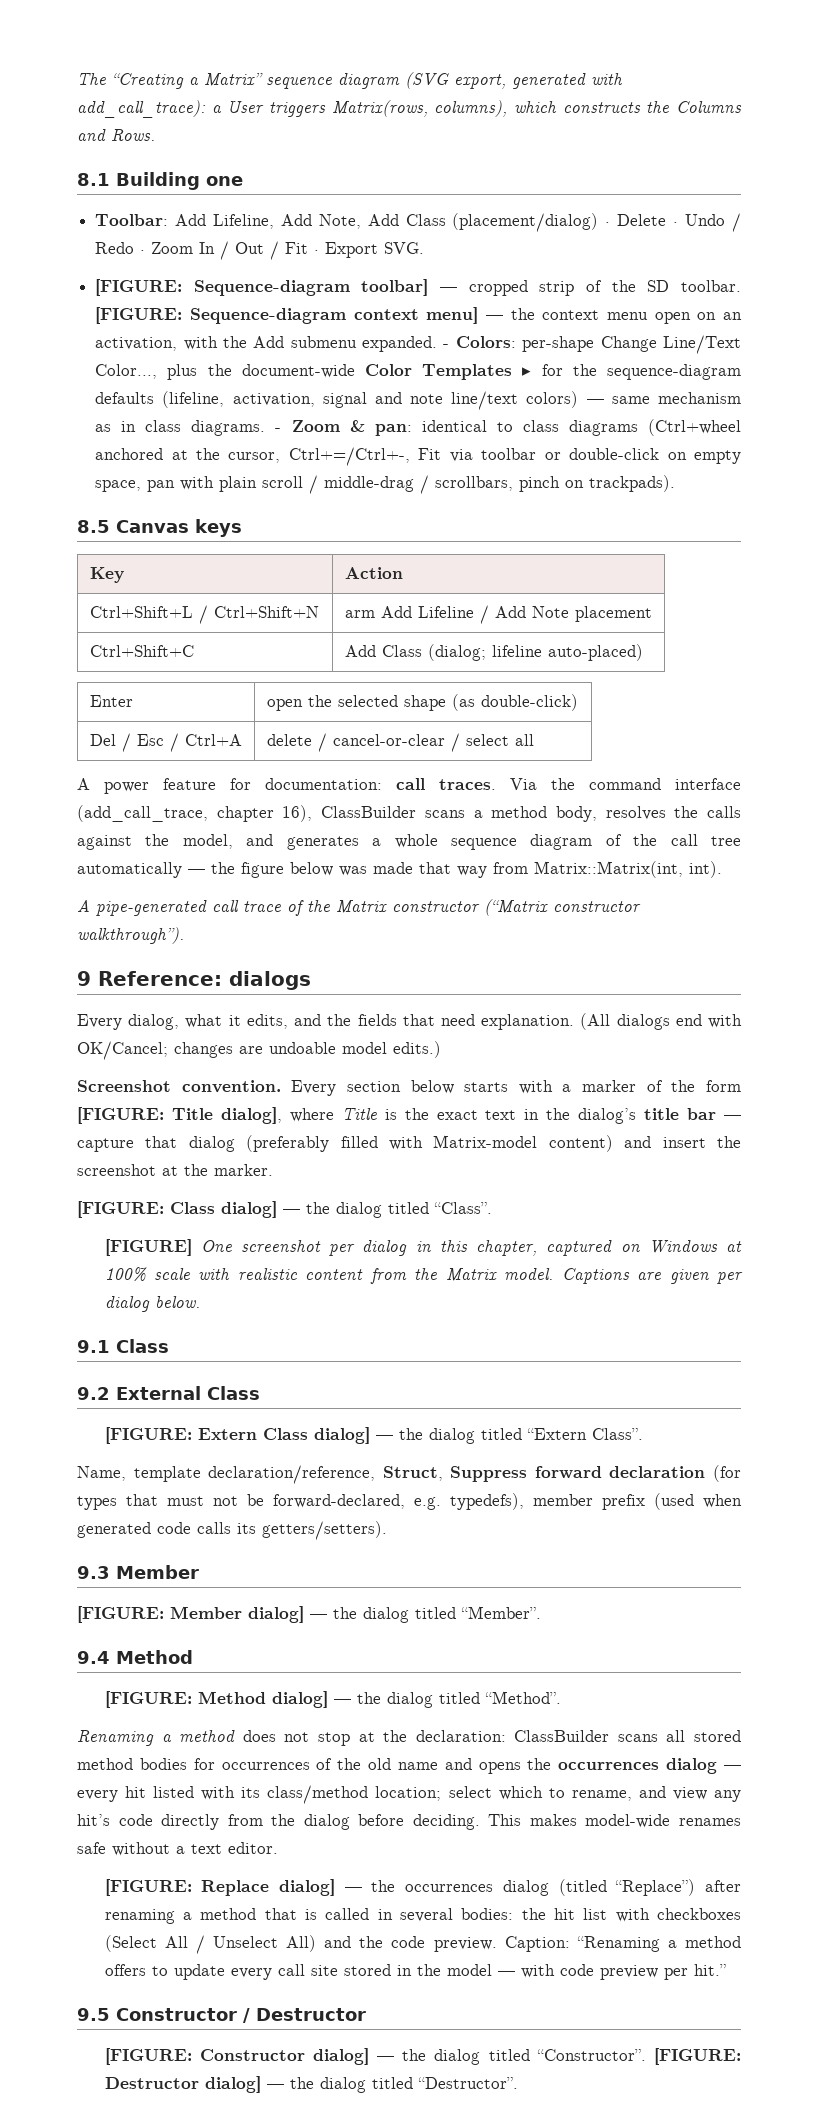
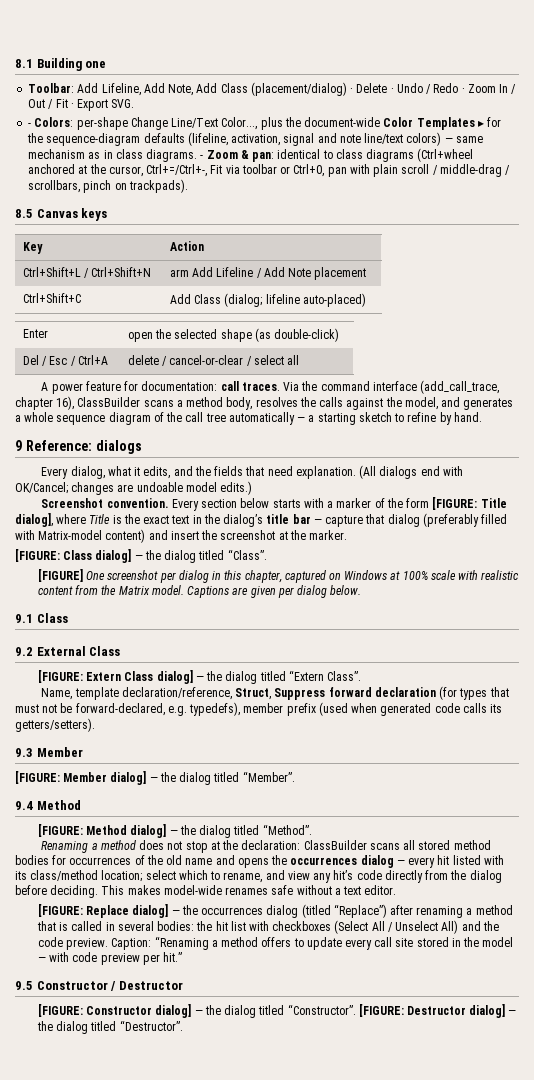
- The “Creating a Matrix” sequence diagram (SVG export, generated with add_call_trace): a User triggers Matrix(rows, columns), which constructs the Columns and Rows.
- [FIGURE: Sequence-diagram toolbar] — cropped strip of the SD toolbar. [FIGURE: Sequence-diagram context menu] — the context menu open on an activation, with the Add submenu expanded.
- - Zoom & pan: identical to class diagrams (Ctrl+wheel anchored at the cursor, Ctrl+=/Ctrl+-, Fit via toolbar or double-click on empty space, pan with plain scroll / middle-drag / scrollbars, pinch on trackpads).
+ - Zoom & pan: identical to class diagrams (Ctrl+wheel anchored at the cursor, Ctrl+=/Ctrl+-, Fit via toolbar or Ctrl+0, pan with plain scroll / middle-drag / scrollbars, pinch on trackpads).
- Via the command interface (add_call_trace, chapter 16), ClassBuilder scans a method body, resolves the calls against the model, and generates a whole sequence diagram of the call tree automatically — the figure below was made that way from Matrix::Matrix(int, int).
- A pipe-generated call trace of the Matrix constructor (“Matrix constructor walkthrough”).
+ Via the command interface (add_call_trace, chapter 16), ClassBuilder scans a method body, resolves the calls against the model, and generates a whole sequence diagram of the call tree automatically — a starting sketch to refine by hand.

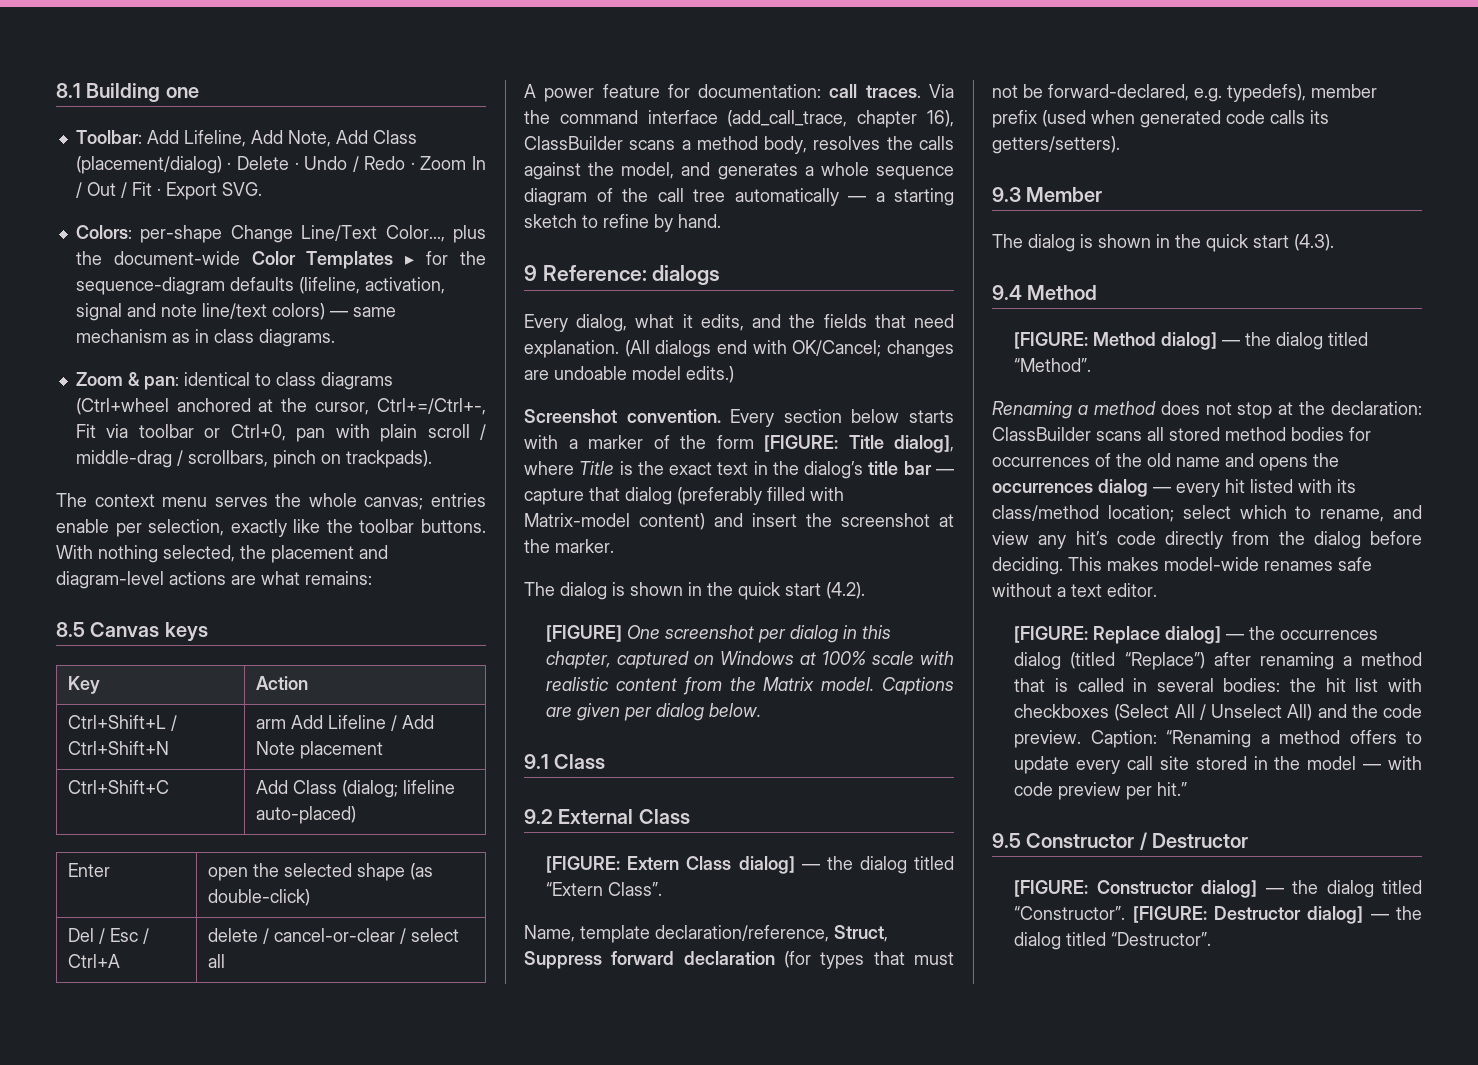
- - Colors: per-shape Change Line/Text Color..., plus the document-wide Color Templates ▸ for the sequence-diagram defaults (lifeline, activation, signal and note line/text colors) — same mechanism as in class diagrams. - Zoom & pan: identical to class diagrams (Ctrl+wheel anchored at the cursor, Ctrl+=/Ctrl+-, Fit via toolbar or Ctrl+0, pan with plain scroll / middle-drag / scrollbars, pinch on trackpads).
+ Colors: per-shape Change Line/Text Color..., plus the document-wide Color Templates ▸ for the sequence-diagram defaults (lifeline, activation, signal and note line/text colors) — same mechanism as in class diagrams.
+ Zoom & pan: identical to class diagrams (Ctrl+wheel anchored at the cursor, Ctrl+=/Ctrl+-, Fit via toolbar or Ctrl+0, pan with plain scroll / middle-drag / scrollbars, pinch on trackpads).
+ The context menu serves the whole canvas; entries enable per selection, exactly like the toolbar buttons. With nothing selected, the placement and diagram-level actions are what remains:
- [FIGURE: Class dialog] — the dialog titled “Class”.
+ The dialog is shown in the quick start (4.2).
- [FIGURE: Member dialog] — the dialog titled “Member”.
+ The dialog is shown in the quick start (4.3).

